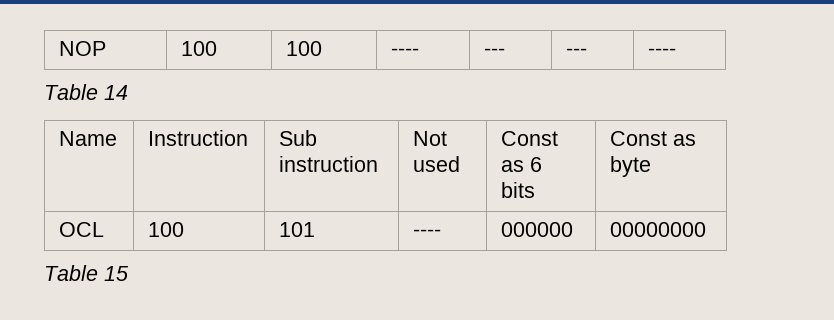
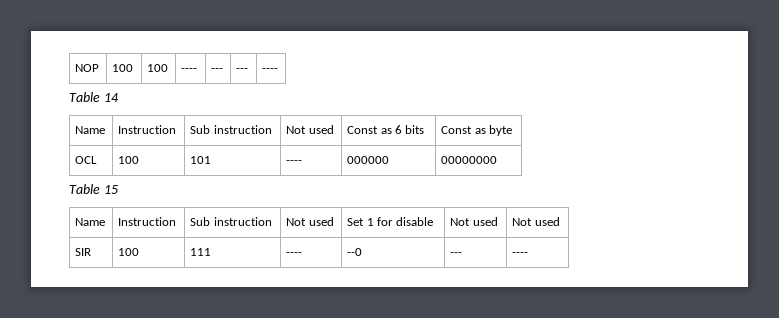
+ Name | Instruction | Sub instruction | Not used | Set 1 for disable | Not used | Not used
+ SIR | 100 | 111 | ---- | --0 | --- | ----

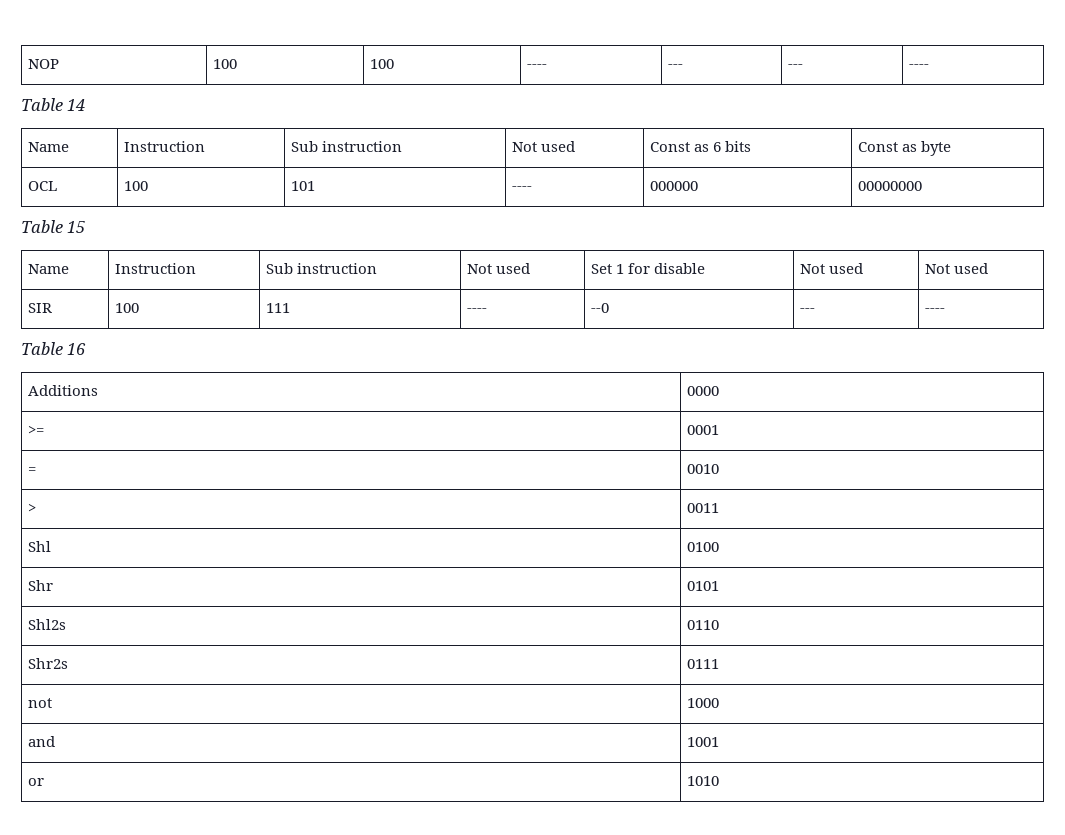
+ Table 16
+ Additions | 0000
+ >= | 0001
+ = | 0010
+ > | 0011
+ Shl | 0100
+ Shr | 0101
+ Shl2s | 0110
+ Shr2s | 0111
+ not | 1000
+ and | 1001
+ or | 1010

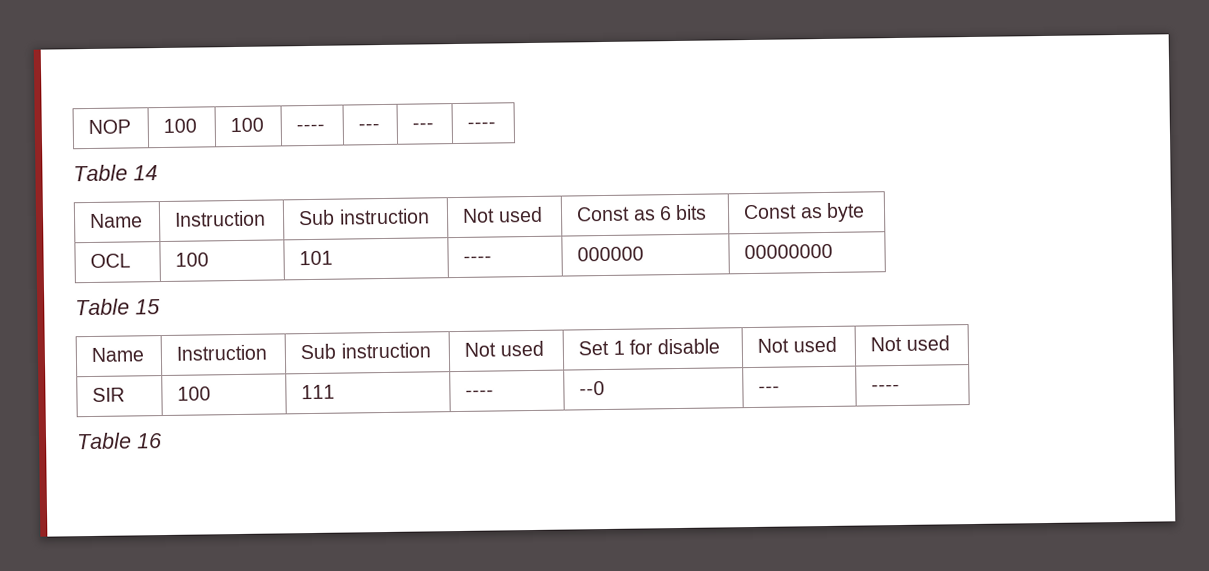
- Additions | 0000
- >= | 0001
- = | 0010
- > | 0011
- Shl | 0100
- Shr | 0101
- Shl2s | 0110
- Shr2s | 0111
- not | 1000
- and | 1001
- or | 1010

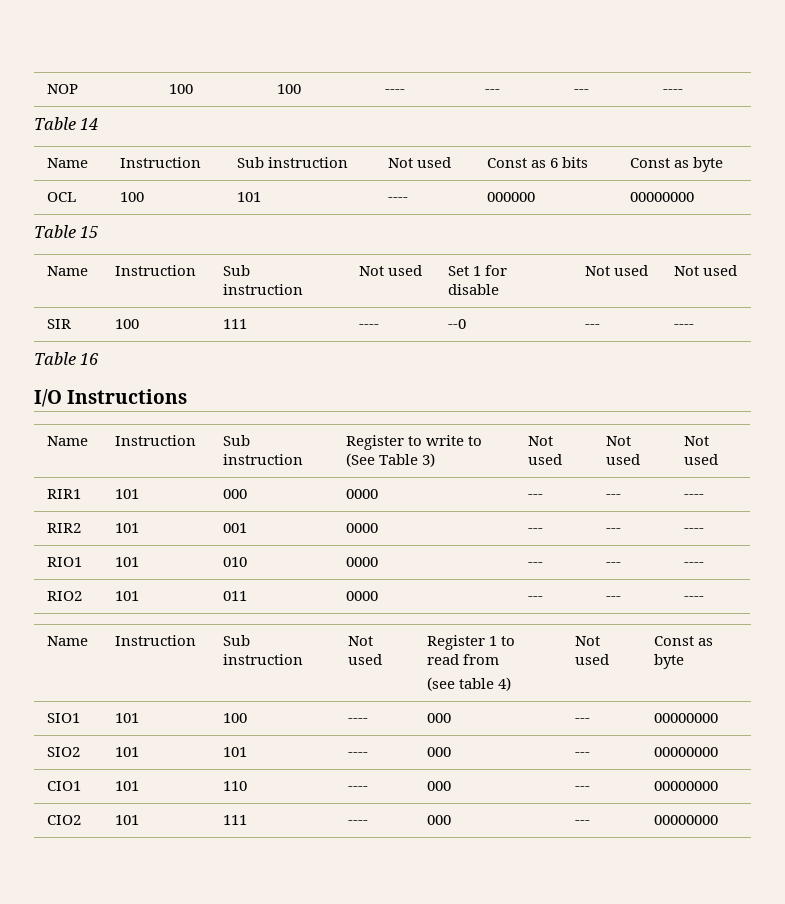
+ I/O Instructions
+ Name | Instruction | Sub instruction | Register to write to (See Table 3) | Not used | Not used | Not used
+ RIR1 | 101 | 000 | 0000 | --- | --- | ----
+ RIR2 | 101 | 001 | 0000 | --- | --- | ----
+ RIO1 | 101 | 010 | 0000 | --- | --- | ----
+ RIO2 | 101 | 011 | 0000 | --- | --- | ----
+ Name | Instruction | Sub instruction | Not used | Register 1 to read from
+ (see table 4) | Not used | Const as byte
+ SIO1 | 101 | 100 | ---- | 000 | --- | 00000000
+ SIO2 | 101 | 101 | ---- | 000 | --- | 00000000
+ CIO1 | 101 | 110 | ---- | 000 | --- | 00000000
+ CIO2 | 101 | 111 | ---- | 000 | --- | 00000000

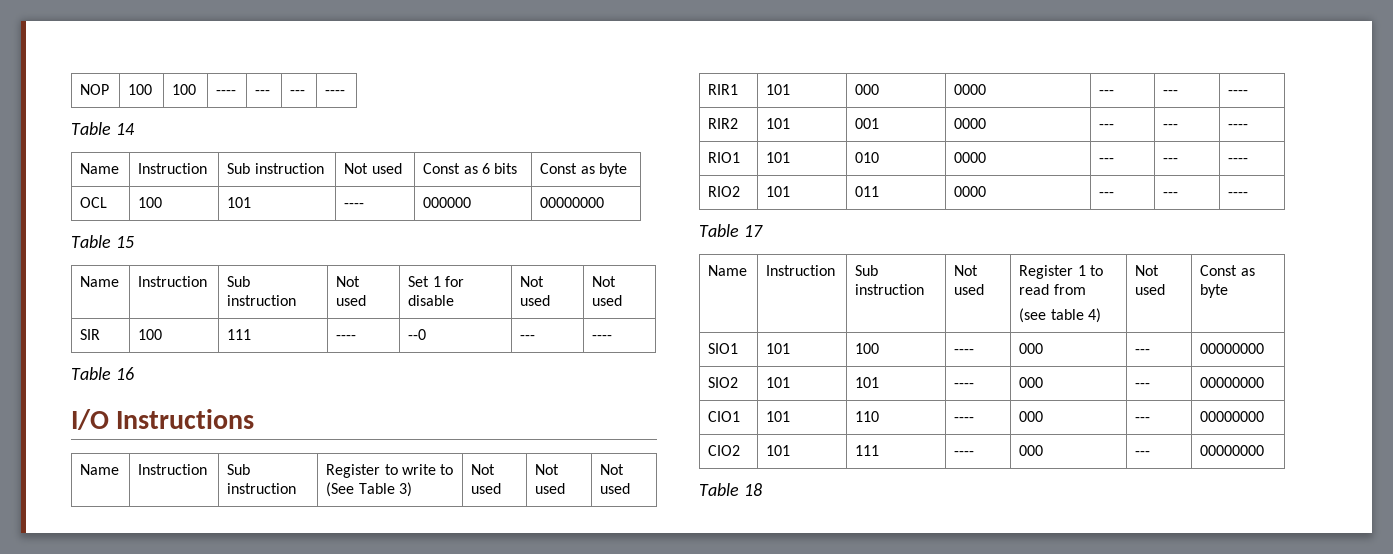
+ Table 17
+ Table 18

